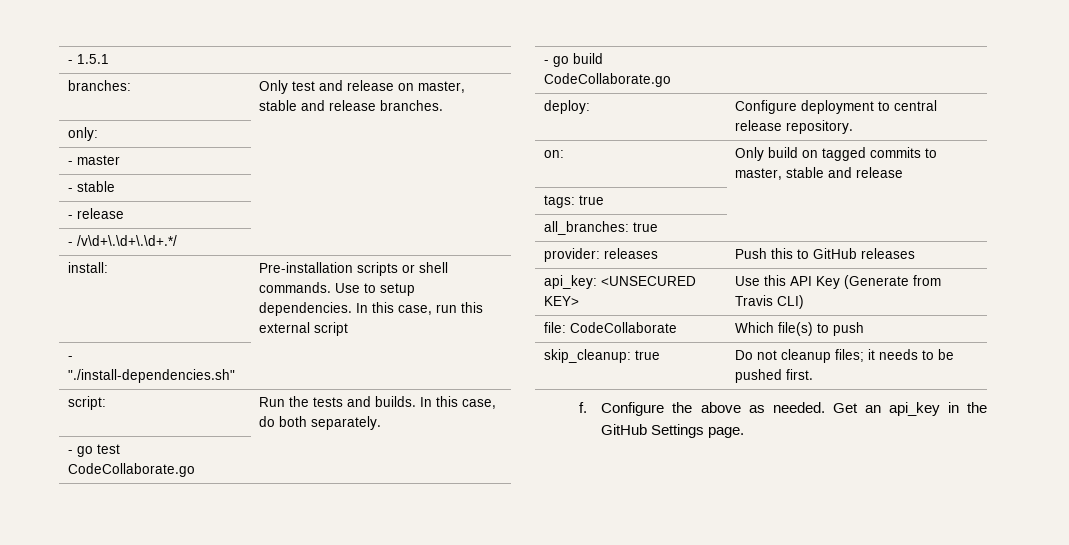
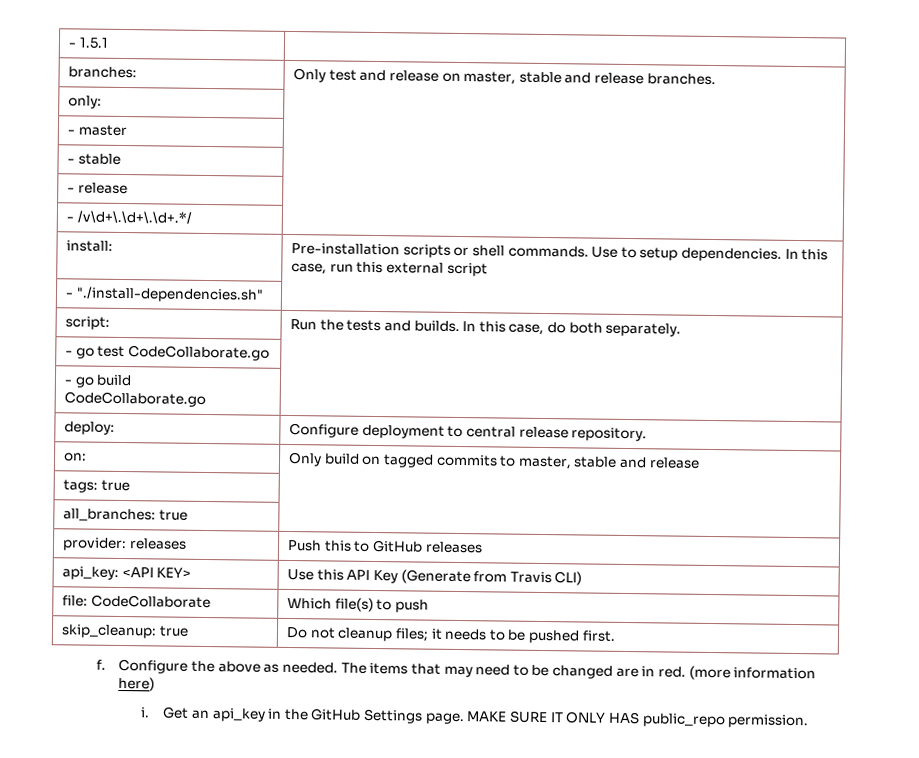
- api_key: <UNSECURED KEY> | Use this API Key (Generate from Travis CLI)
+ api_key: <API KEY> | Use this API Key (Generate from Travis CLI)
+ The items that may need to be changed are in red. (more information here)
+ i.
+ MAKE SURE IT ONLY HAS public_repo permission.

